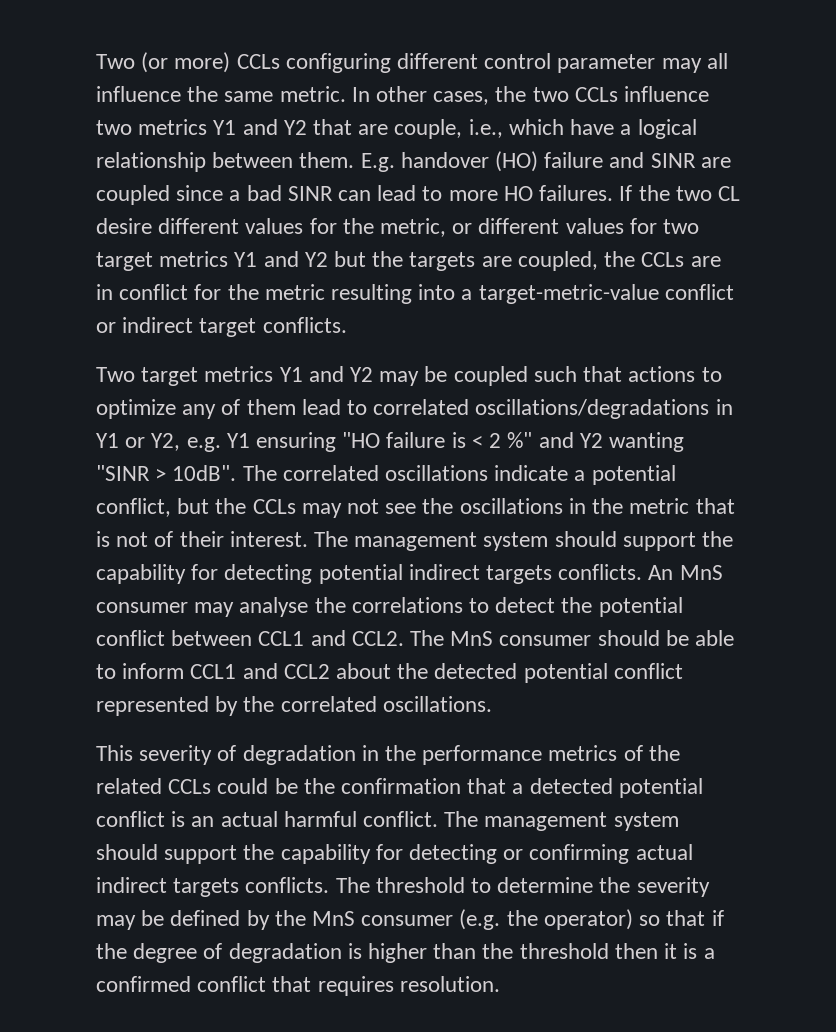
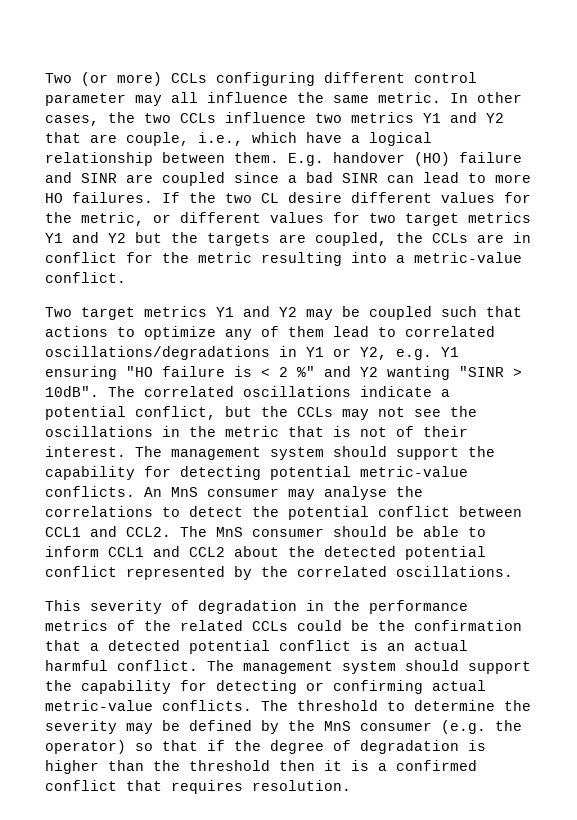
- If the two CL desire different values for the metric, or different values for two target metrics Y1 and Y2 but the targets are coupled, the CCLs are in conflict for the metric resulting into a target-metric-value conflict or indirect target conflicts.
+ If the two CL desire different values for the metric, or different values for two target metrics Y1 and Y2 but the targets are coupled, the CCLs are in conflict for the metric resulting into a metric-value conflict.
- The management system should support the capability for detecting potential indirect targets conflicts.
+ The management system should support the capability for detecting potential metric-value conflicts.
- The management system should support the capability for detecting or confirming actual indirect targets conflicts.
+ The management system should support the capability for detecting or confirming actual metric-value conflicts.

